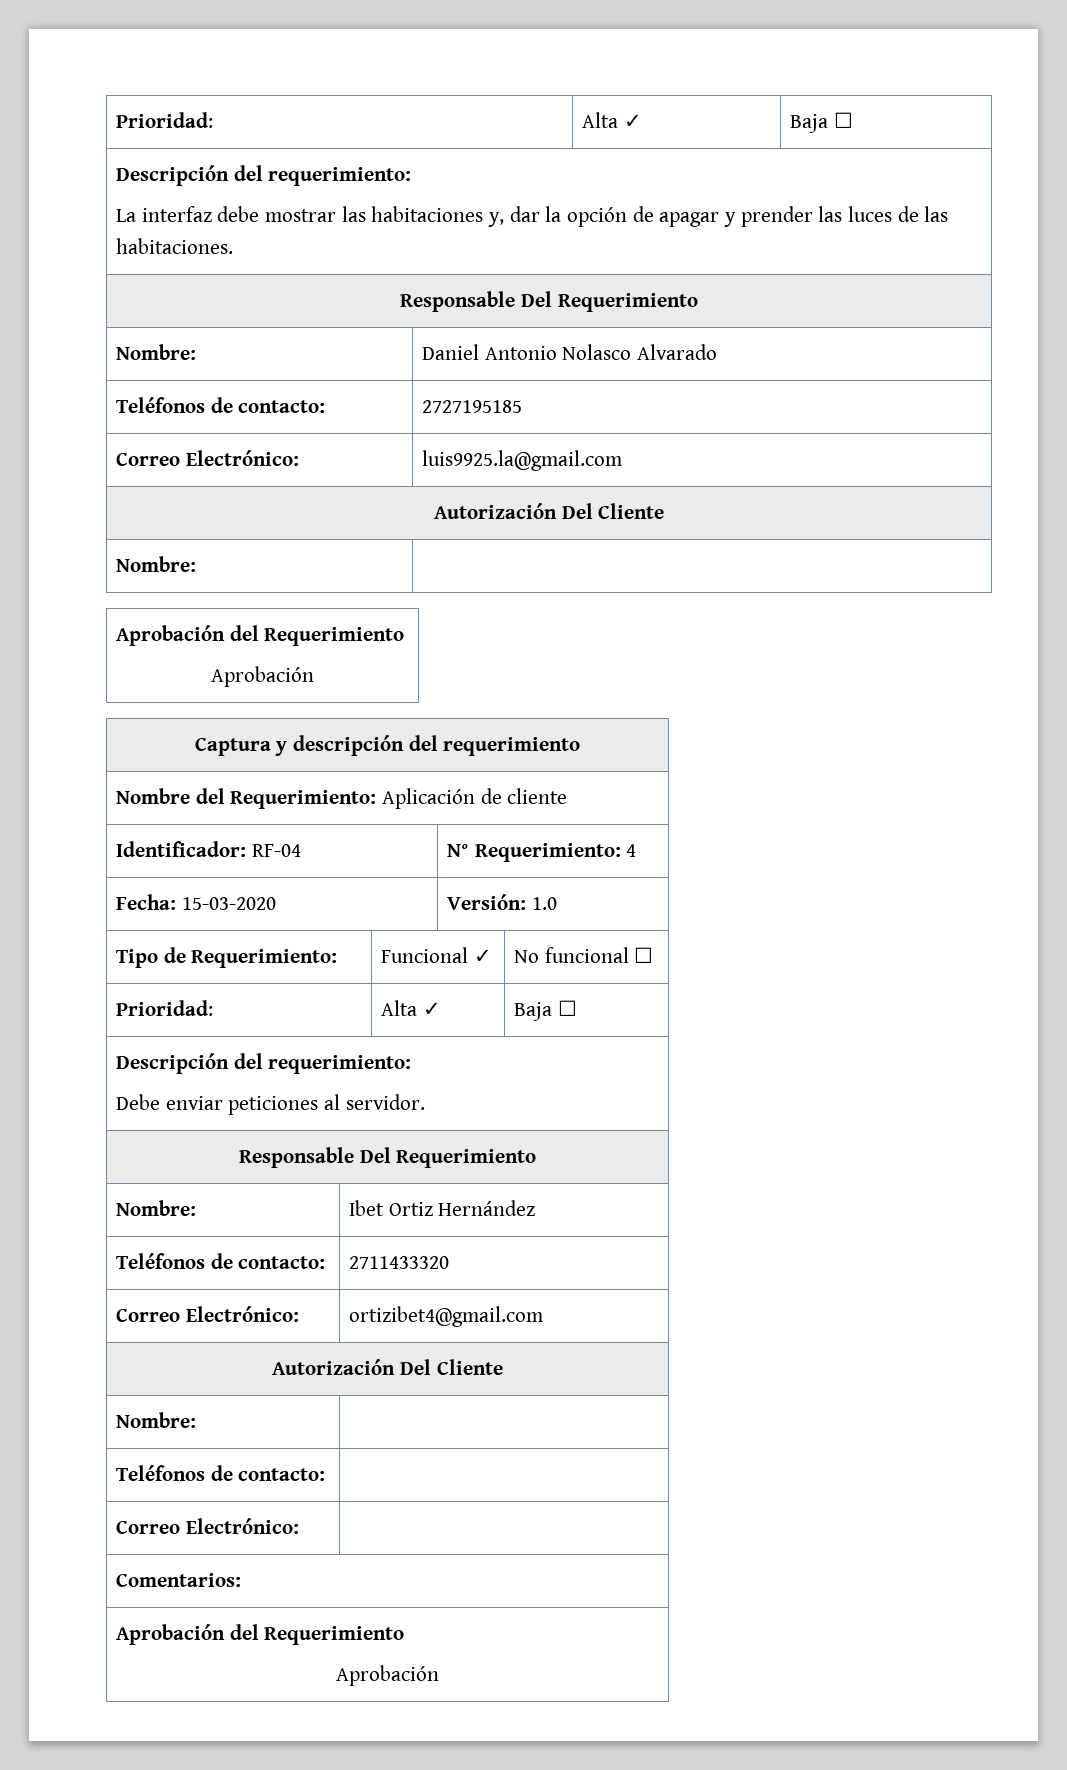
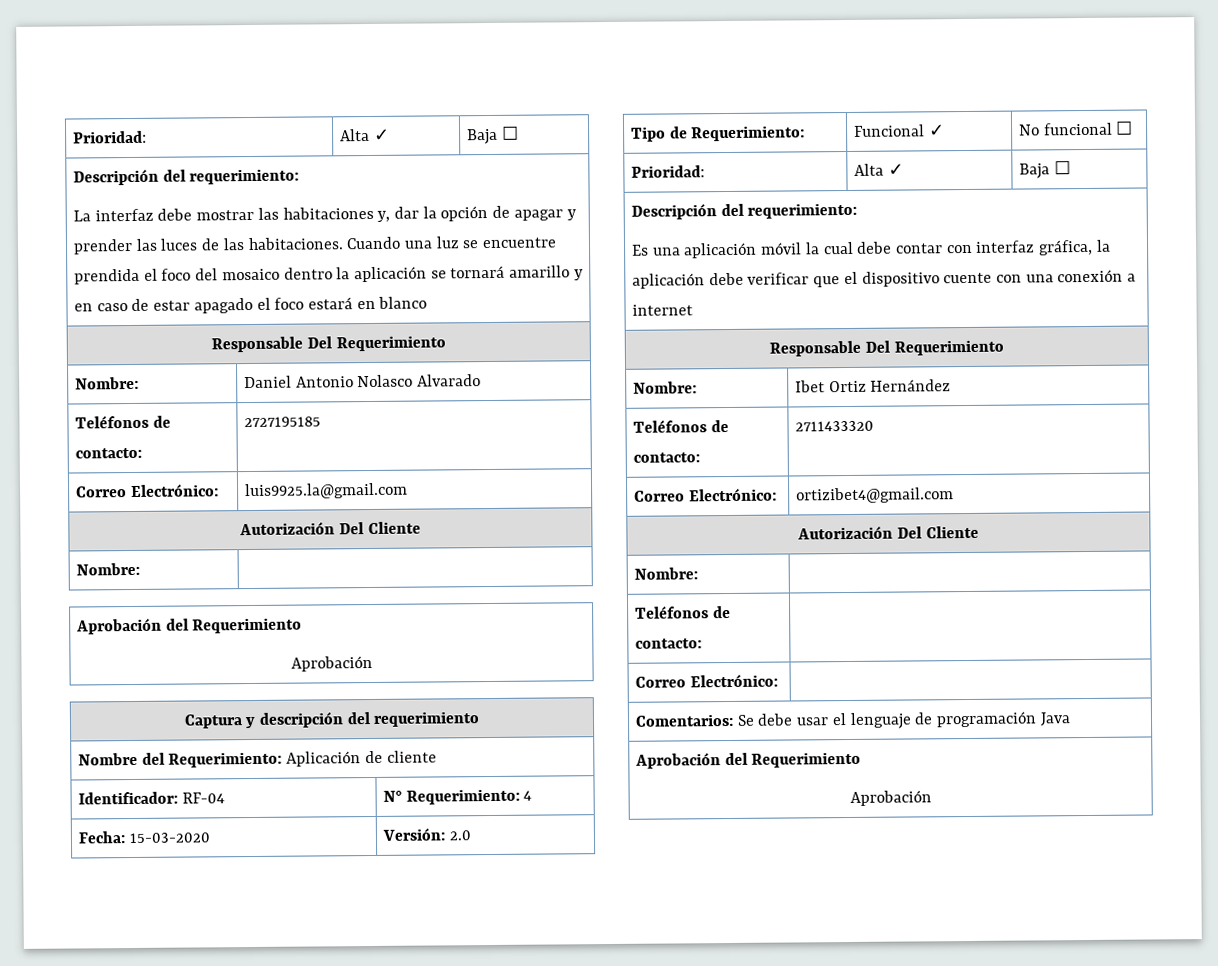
+ Cuando una luz se encuentre prendida el foco del mosaico dentro la aplicación se tornará amarillo y en caso de estar apagado el foco estará en blanco
- Fecha: 15-03-2020 | Versión: 1.0
+ Fecha: 15-03-2020 | Versión: 2.0
  Tipo de Requerimiento: | Funcional ✓ | No funcional ☐
  Prioridad: | Alta ✓ | Baja ☐
  Descripción del requerimiento:
- Debe enviar peticiones al servidor.
+ Es una aplicación móvil la cual debe contar con interfaz gráfica, la aplicación debe verificar que el dispositivo cuente con una conexión a internet
- Comentarios:
+ Comentarios: Se debe usar el lenguaje de programación Java

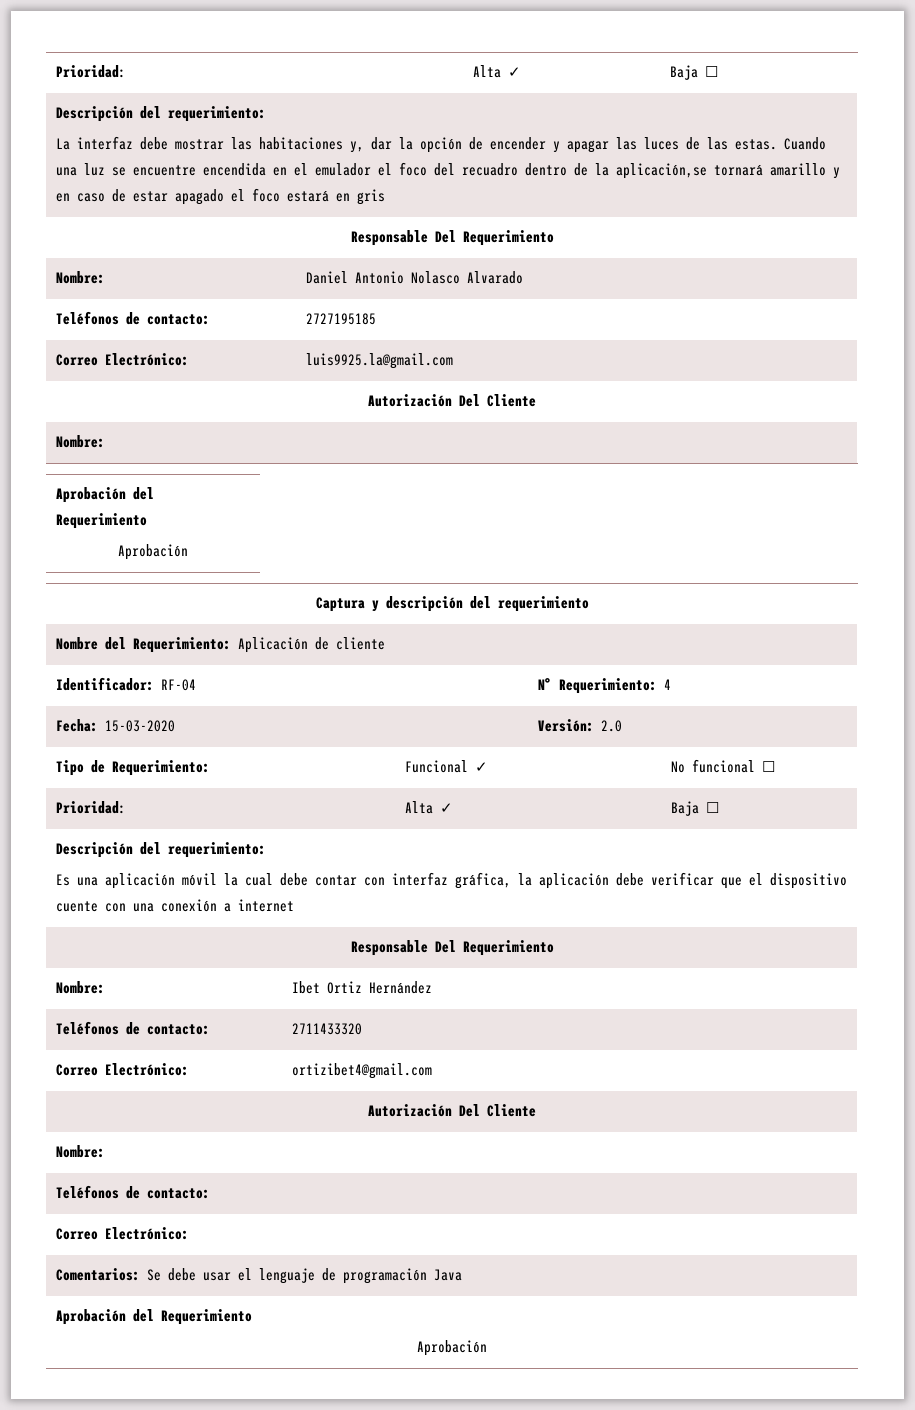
- La interfaz debe mostrar las habitaciones y, dar la opción de apagar y prender las luces de las habitaciones.
+ La interfaz debe mostrar las habitaciones y, dar la opción de encender y apagar las luces de las estas.
- Cuando una luz se encuentre prendida el foco del mosaico dentro la aplicación se tornará amarillo y en caso de estar apagado el foco estará en blanco
+ Cuando una luz se encuentre encendida en el emulador el foco del recuadro dentro de la aplicación,se tornará amarillo y en caso de estar apagado el foco estará en gris

